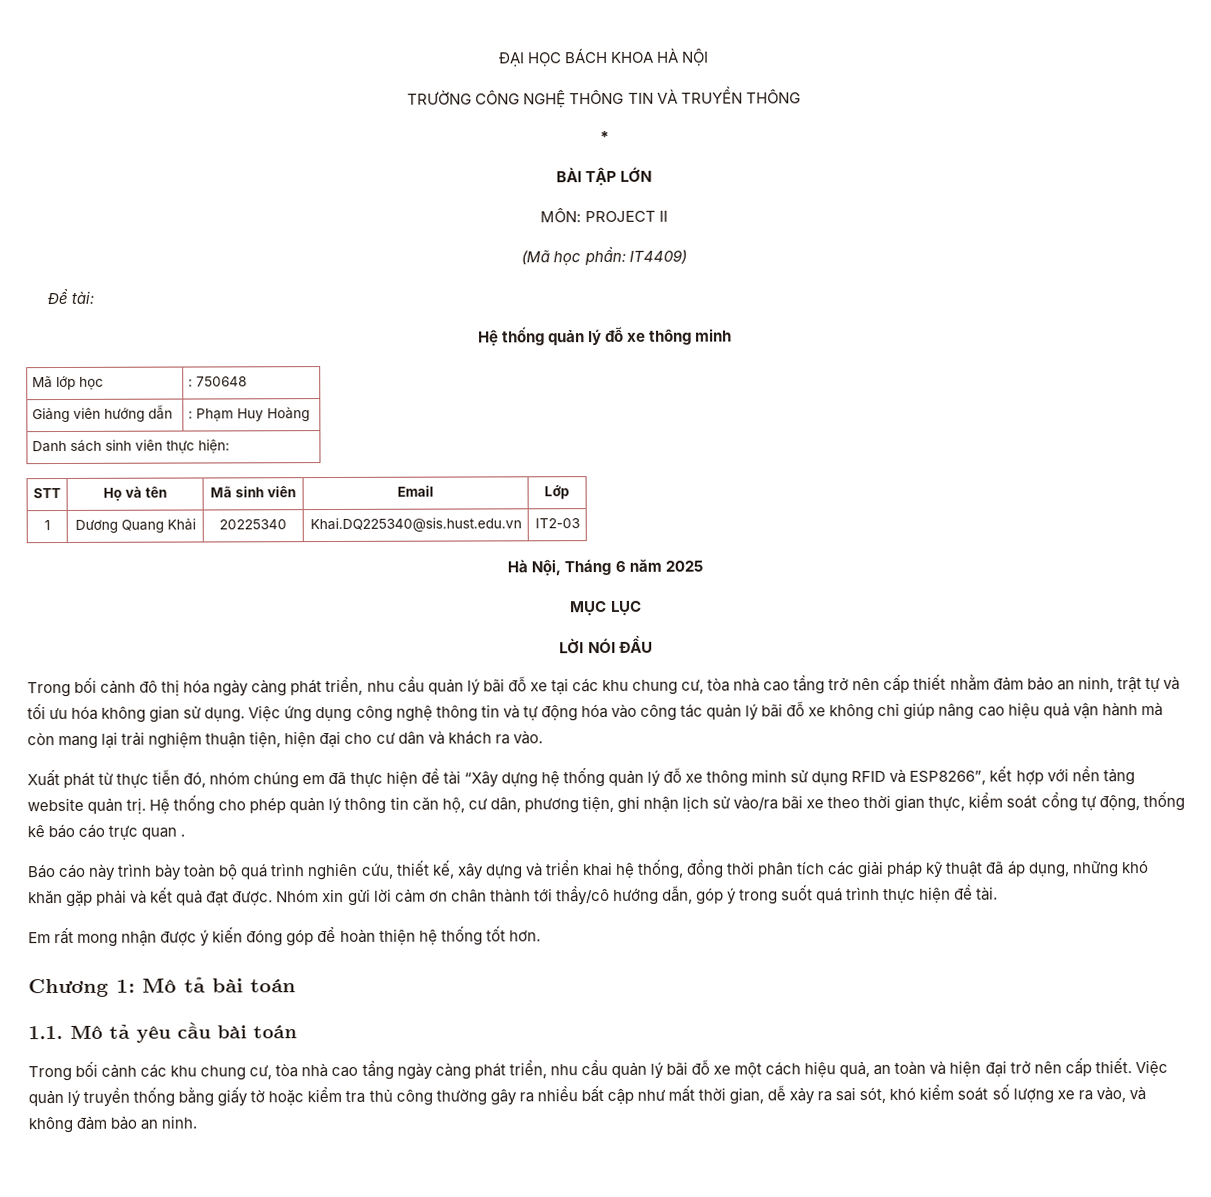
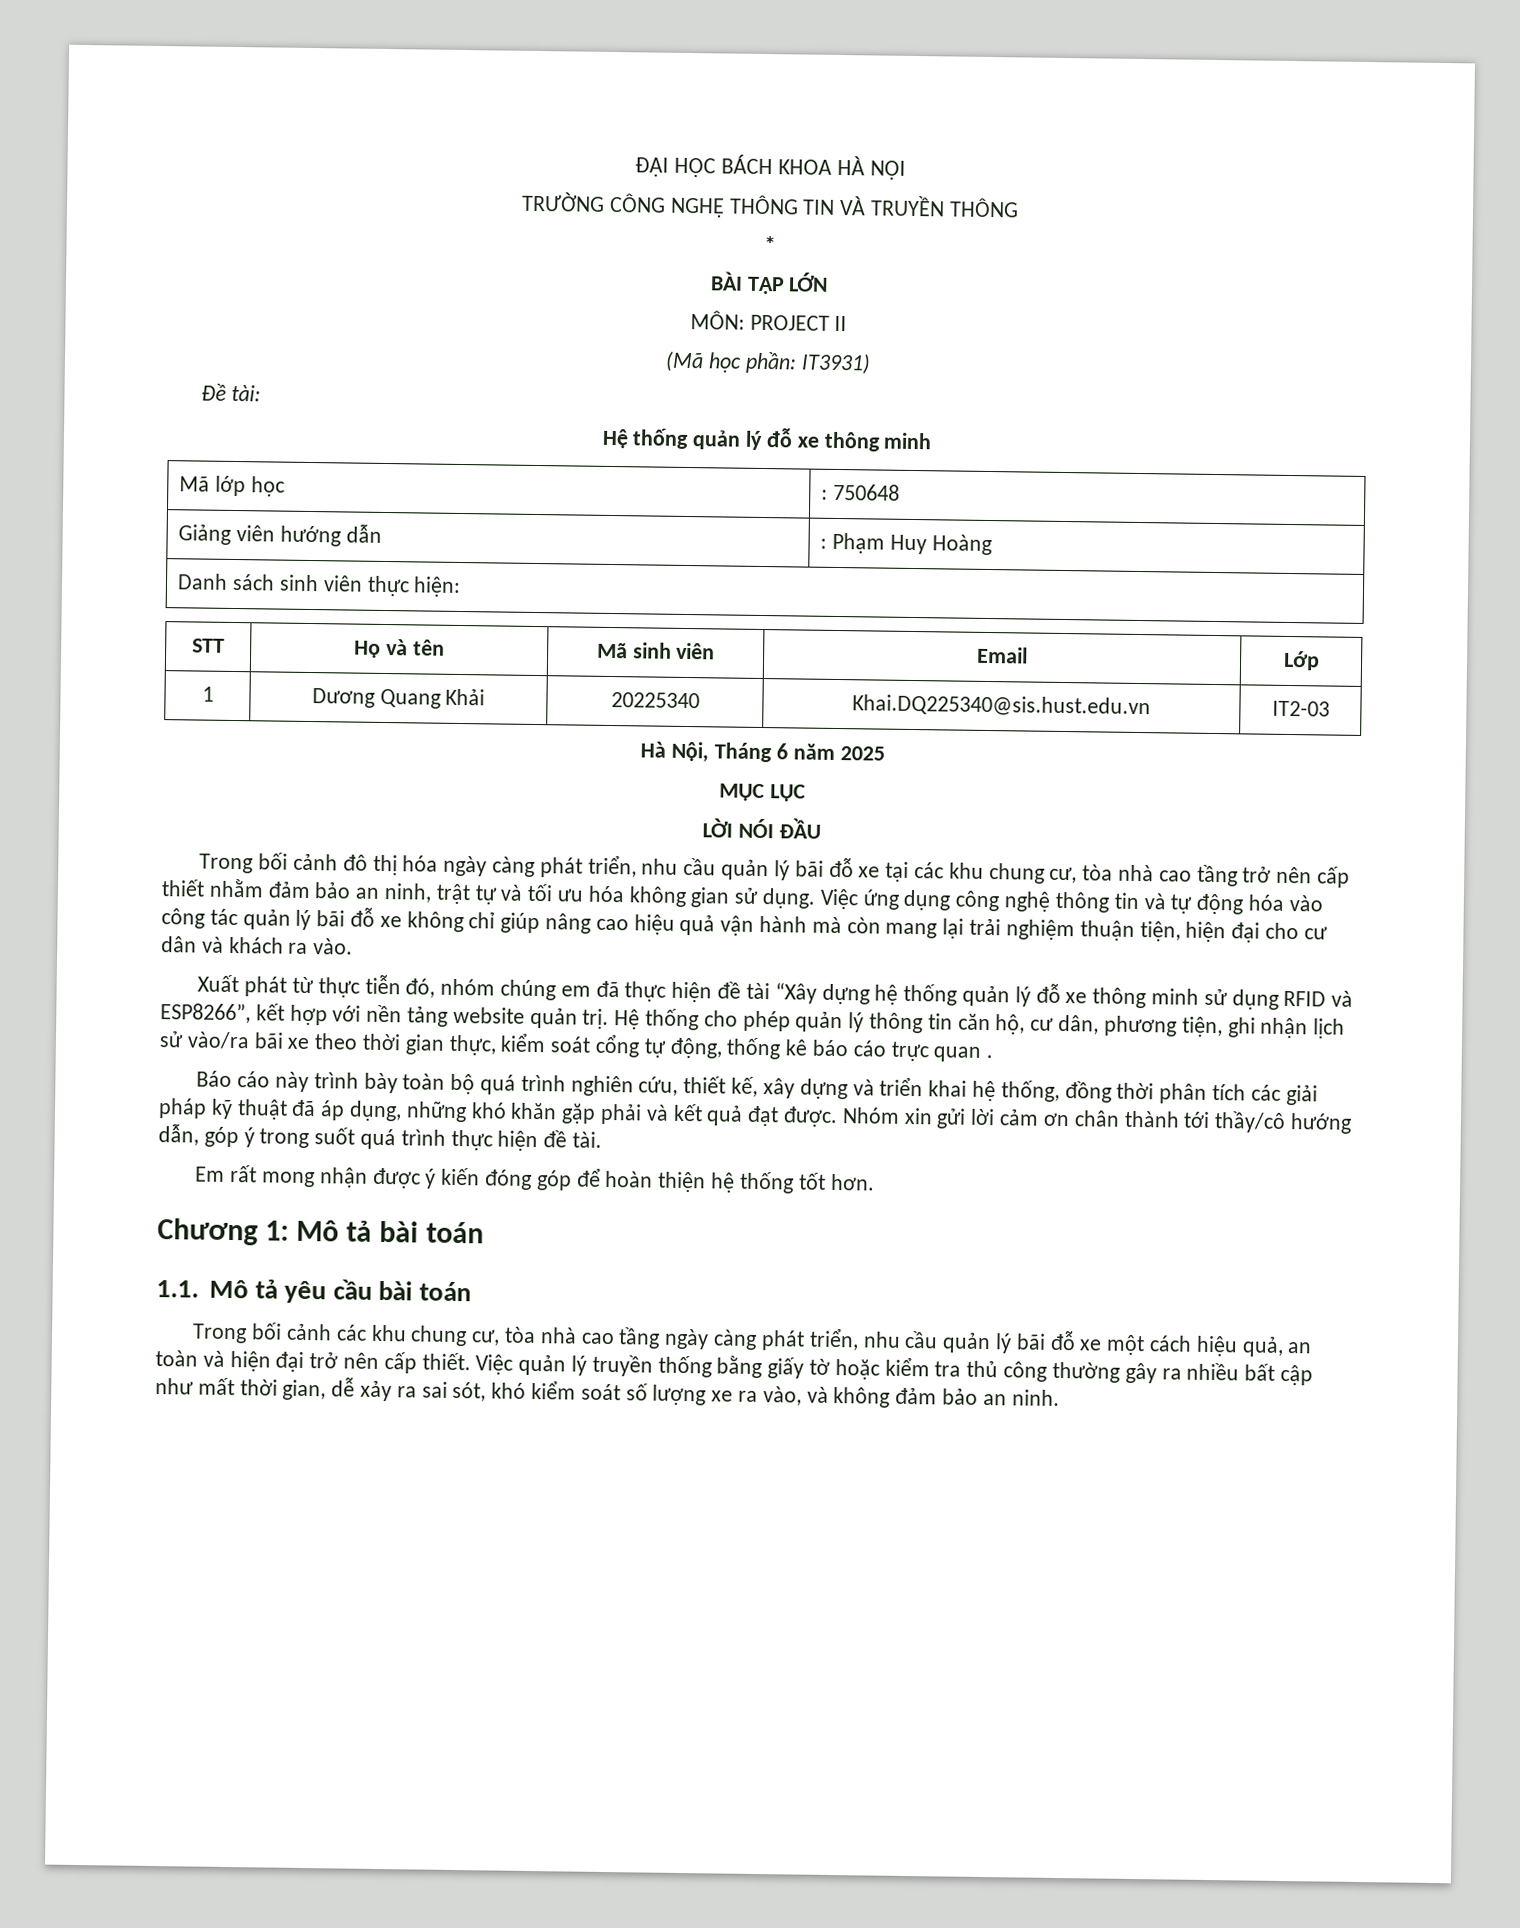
- (Mã học phần: IT4409)
+ (Mã học phần: IT3931)

